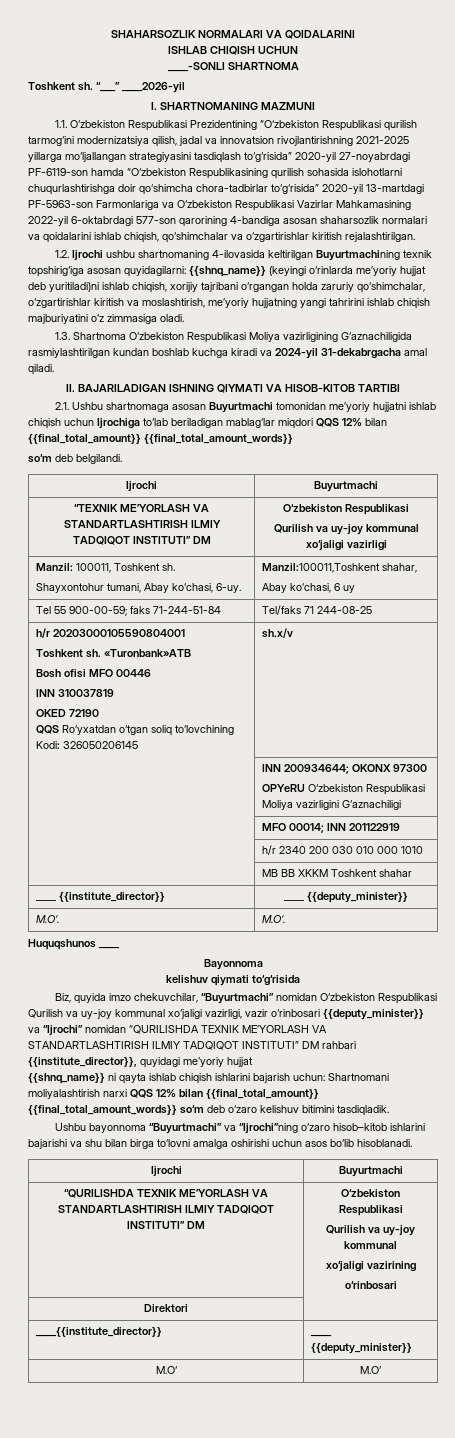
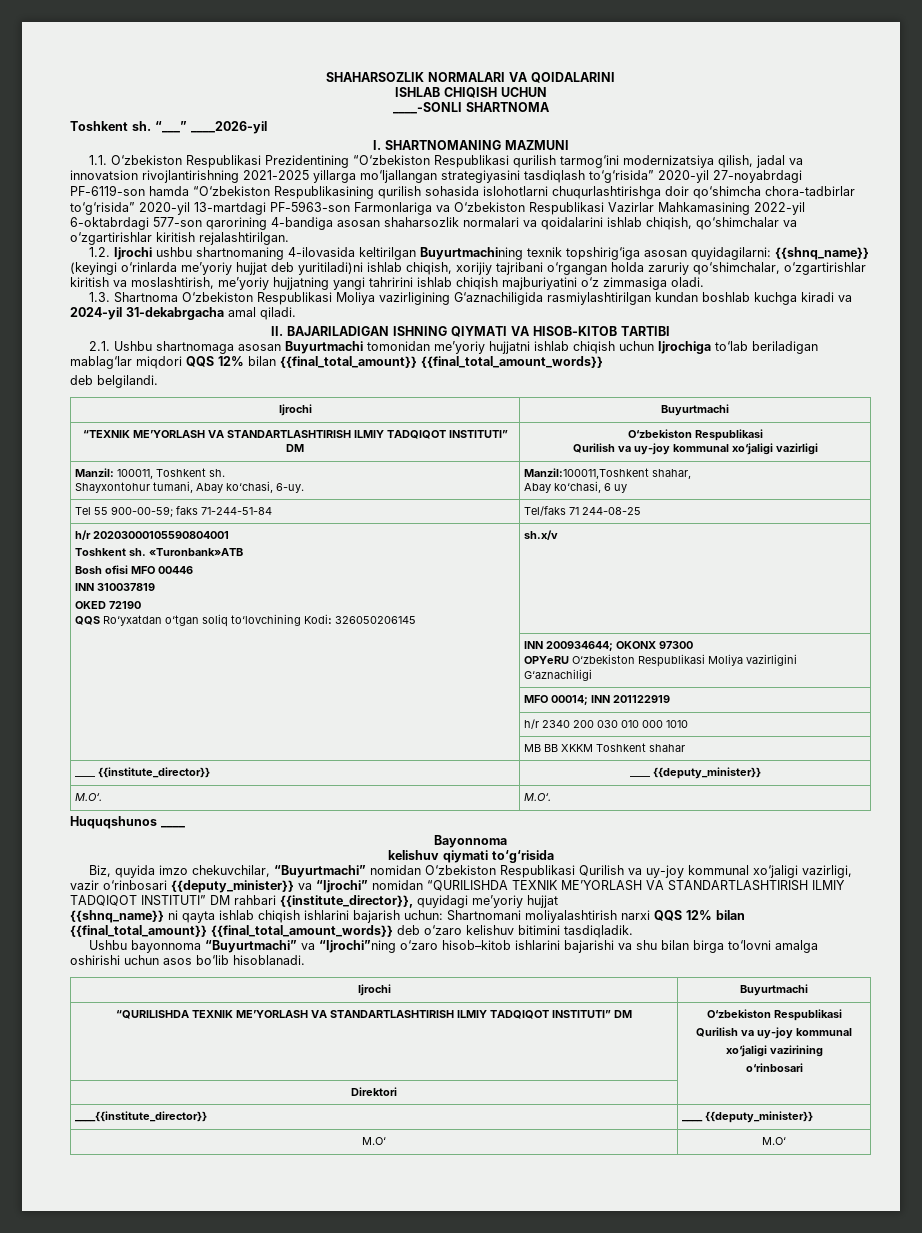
- so‘m deb belgilandi.
+ deb belgilandi.
- {{shnq_name}} ni qayta ishlab chiqish ishlarini bajarish uchun: Shartnomani moliyalashtirish narxi QQS 12% bilan {{final_total_amount}} {{final_total_amount_words}} so‘m deb o‘zaro kelishuv bitimini tasdiqladik.
+ {{shnq_name}} ni qayta ishlab chiqish ishlarini bajarish uchun: Shartnomani moliyalashtirish narxi QQS 12% bilan {{final_total_amount}} {{final_total_amount_words}} deb o‘zaro kelishuv bitimini tasdiqladik.

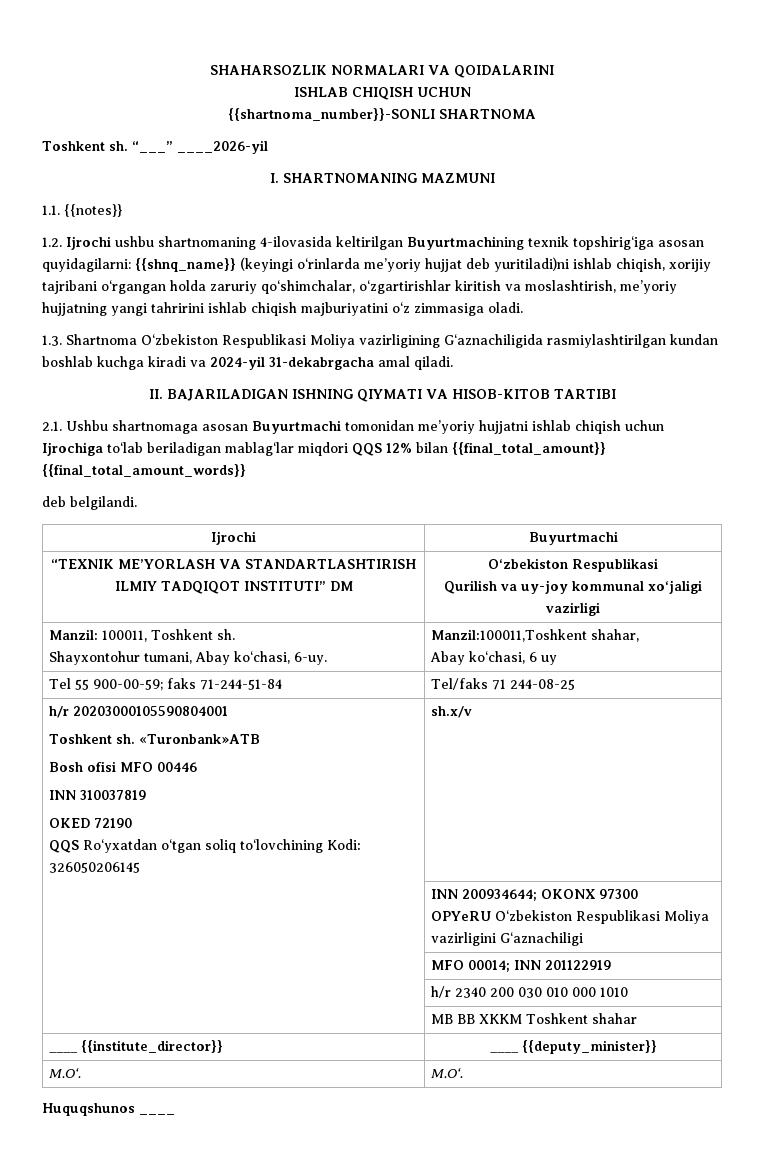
- ____-SONLI SHARTNOMA
+ {{shartnoma_number}}-SONLI SHARTNOMA
- 1.1. O‘zbekiston Respublikasi Prezidentining “O‘zbekiston Respublikasi qurilish tarmog‘ini modernizatsiya qilish, jadal va innovatsion rivojlantirishning 2021-2025 yillarga mo‘ljallangan strategiyasini tasdiqlash to‘g‘risida” 2020-yil 27-noyabrdagi PF-6119-son hamda “O‘zbekiston Respublikasining qurilish sohasida islohotlarni chuqurlashtirishga doir qo‘shimcha chora-tadbirlar to‘g‘risida” 2020-yil 13-martdagi PF-5963-son Farmonlariga va O‘zbekiston Respublikasi Vazirlar Mahkamasining 2022-yil 6-oktabrdagi 577-son qarorining 4-bandiga asosan shaharsozlik normalari va qoidalarini ishlab chiqish, qo‘shimchalar va o‘zgartirishlar kiritish rejalashtirilgan.
+ 1.1. {{notes}}
- Bayonnoma
- kelishuv qiymati to‘g‘risida
- Biz, quyida imzo chekuvchilar, “Buyurtmachi” nomidan O‘zbekiston Respublikasi Qurilish va uy-joy kommunal xo‘jaligi vazirligi, vazir o‘rinbosari {{deputy_minister}} va “Ijrochi” nomidan “QURILISHDA TEXNIK ME’YORLASH VA STANDARTLASHTIRISH ILMIY TADQIQOT INSTITUTI” DM rahbari {{institute_director}}, quyidagi me’yoriy hujjat
- {{shnq_name}} ni qayta ishlab chiqish ishlarini bajarish uchun: Shartnomani moliyalashtirish narxi QQS 12% bilan {{final_total_amount}} {{final_total_amount_words}} deb o‘zaro kelishuv bitimini tasdiqladik.
- Ushbu bayonnoma “Buyurtmachi” va “Ijrochi”ning o‘zaro hisob–kitob ishlarini bajarishi va shu bilan birga to‘lovni amalga oshirishi uchun asos bo‘lib hisoblanadi.
- Ijrochi | Buyurtmachi
- “QURILISHDA TEXNIK ME’YORLASH VA STANDARTLASHTIRISH ILMIY TADQIQOT INSTITUTI” DM | O‘zbekiston Respublikasi
- Qurilish va uy-joy kommunal
- xo‘jaligi vazirining
- o‘rinbosari
- Direktori |
- ____{{institute_director}} | ____ {{deputy_minister}}
- M.O‘ | M.O‘

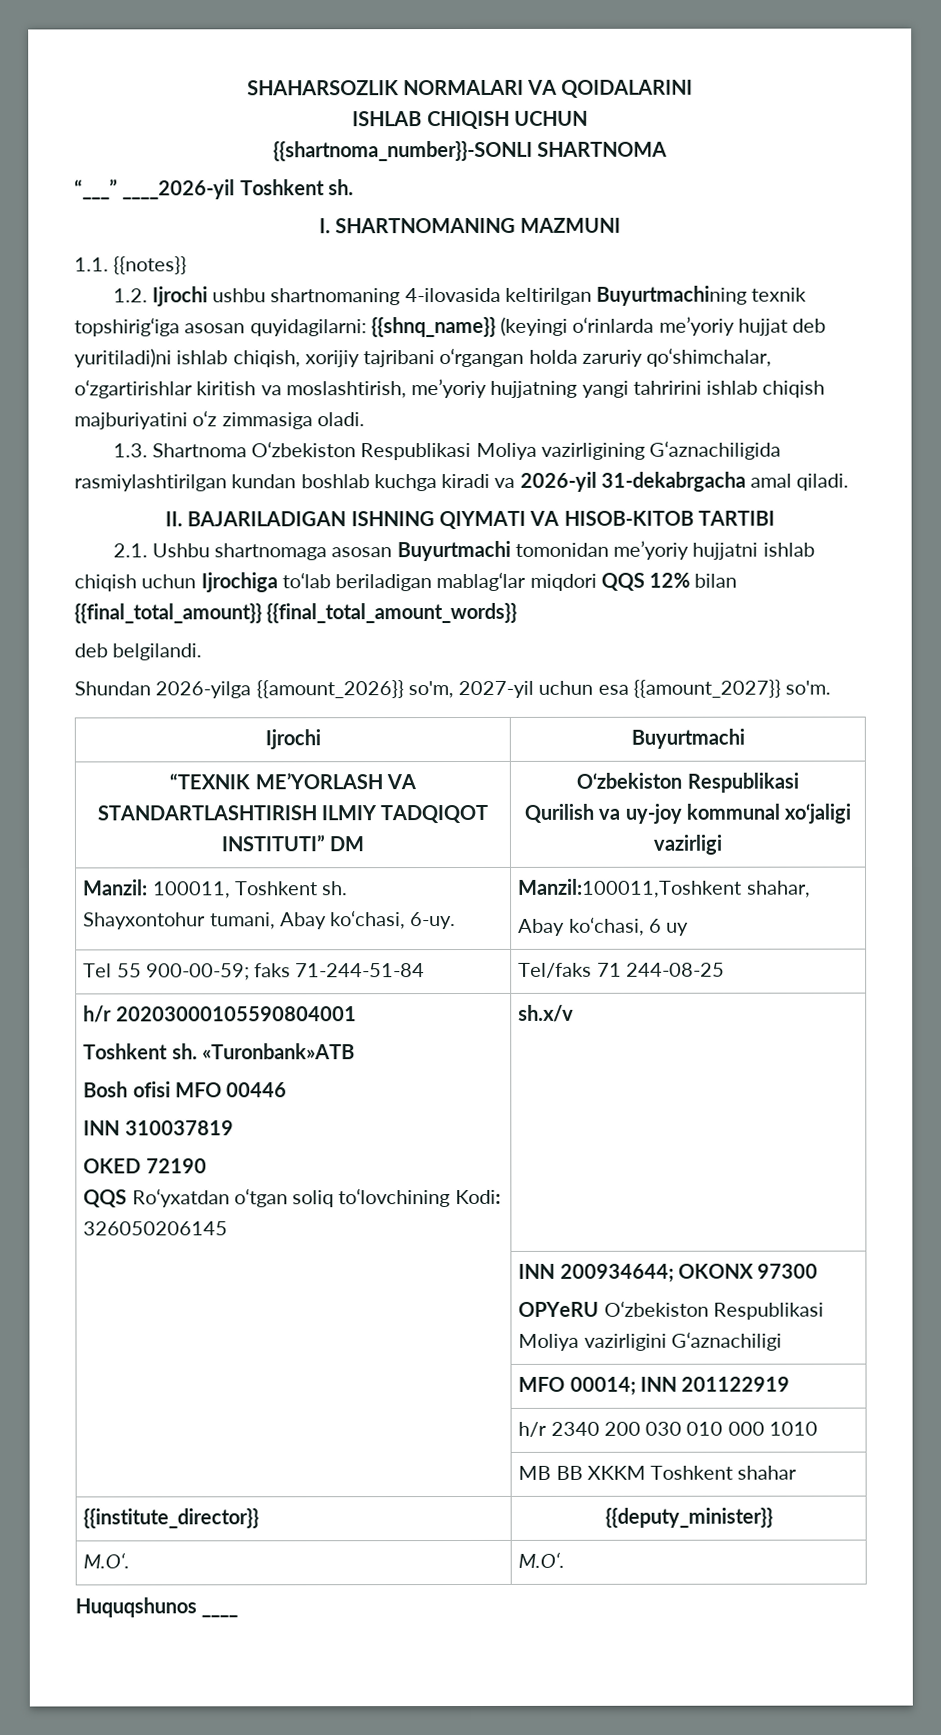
- Toshkent sh. “___” ____2026-yil
+ “___” ____2026-yil Toshkent sh.
- 1.3. Shartnoma O‘zbekiston Respublikasi Moliya vazirligining G‘aznachiligida rasmiylashtirilgan kundan boshlab kuchga kiradi va 2024-yil 31-dekabrgacha amal qiladi.
+ 1.3. Shartnoma O‘zbekiston Respublikasi Moliya vazirligining G‘aznachiligida rasmiylashtirilgan kundan boshlab kuchga kiradi va 2026-yil 31-dekabrgacha amal qiladi.
+ Shundan 2026-yilga {{amount_2026}} so'm, 2027-yil uchun esa {{amount_2027}} so'm.
- ____ {{institute_director}} | ____ {{deputy_minister}}
+ {{institute_director}} | {{deputy_minister}}

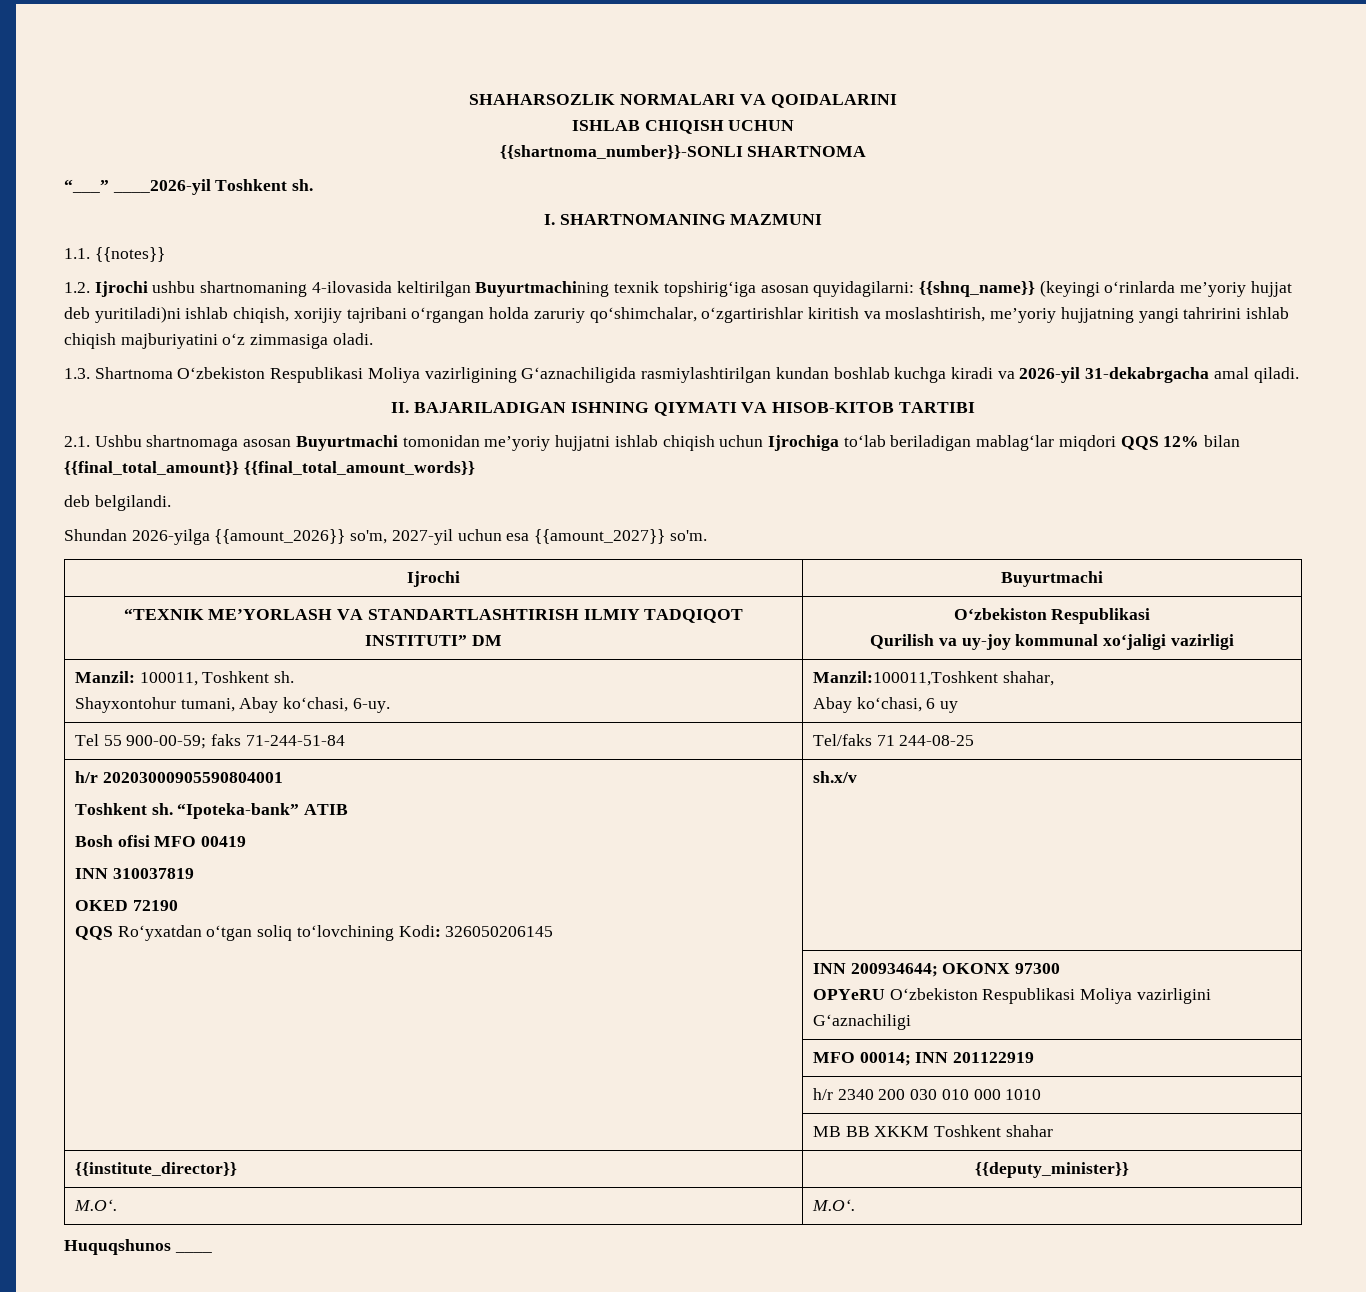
  Manzil: 100011, Toshkent sh.
- Shayxontohur tumani, Abay ko‘chasi, 6-uy. | Manzil:100011,Toshkent shahar,
+ Shayxontohur tumani, Abay koʻchasi, 6-uy. | Manzil:100011,Toshkent shahar,
- h/r 20203000105590804001
- Toshkent sh. «Turonbank»ATB
- Bosh ofisi MFO 00446
+ h/r 20203000905590804001
+ Toshkent sh. “Ipoteka-bank” ATIB
+ Bosh ofisi MFO 00419

